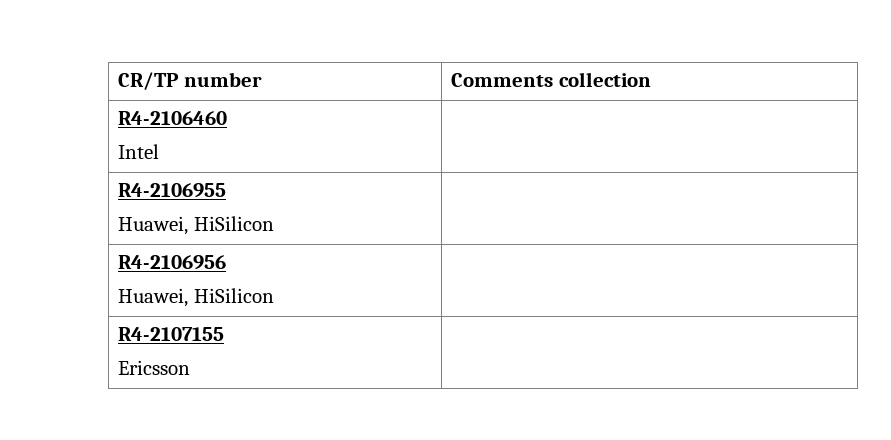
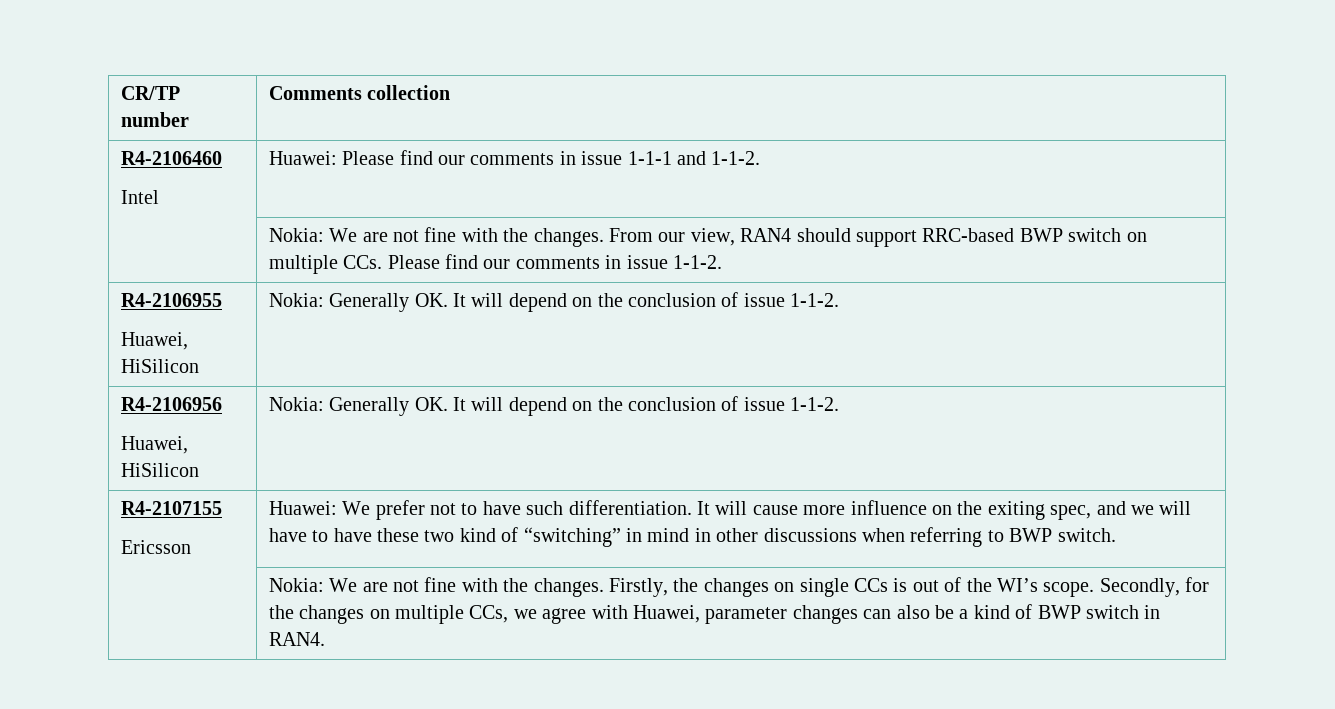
  R4-2106460
- Intel |
+ Intel | Huawei: Please find our comments in issue 1-1-1 and 1-1-2.
+ | Nokia: We are not fine with the changes. From our view, RAN4 should support RRC-based BWP switch on multiple CCs. Please find our comments in issue 1-1-2.
  R4-2106955
- Huawei, HiSilicon |
+ Huawei, HiSilicon | Nokia: Generally OK. It will depend on the conclusion of issue 1-1-2.
  R4-2106956
- Huawei, HiSilicon |
+ Huawei, HiSilicon | Nokia: Generally OK. It will depend on the conclusion of issue 1-1-2.
  R4-2107155
- Ericsson |
+ Ericsson | Huawei: We prefer not to have such differentiation. It will cause more influence on the exiting spec, and we will have to have these two kind of “switching” in mind in other discussions when referring to BWP switch.
+ | Nokia: We are not fine with the changes. Firstly, the changes on single CCs is out of the WI’s scope. Secondly, for the changes on multiple CCs, we agree with Huawei, parameter changes can also be a kind of BWP switch in RAN4.

